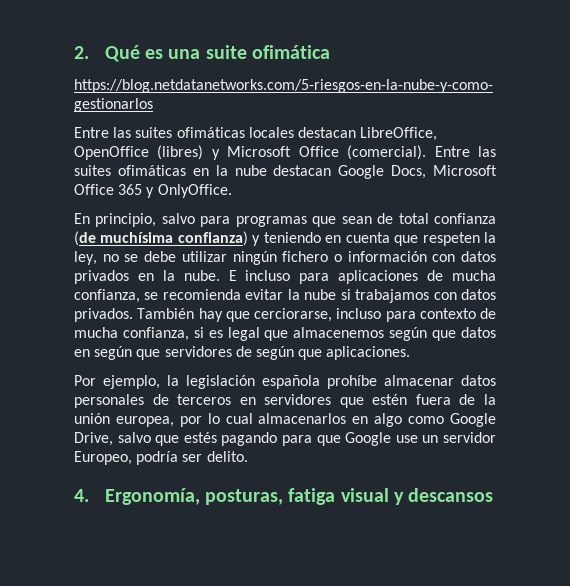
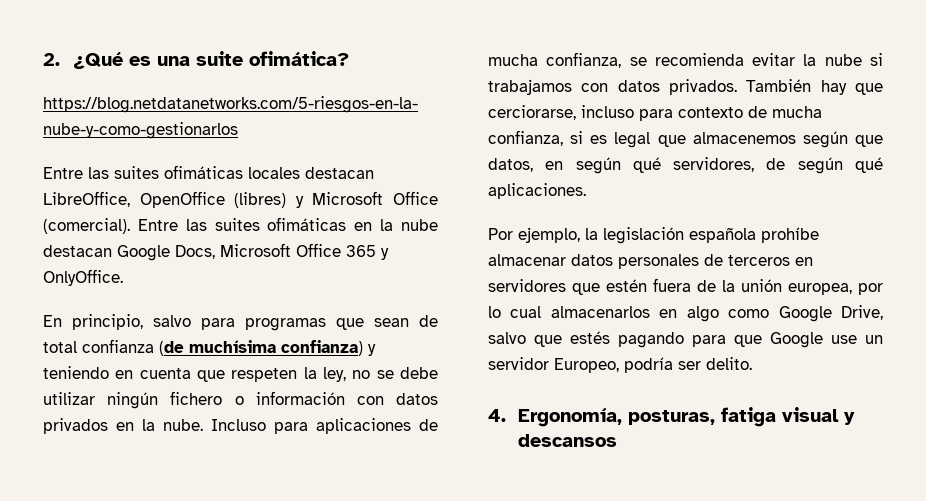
- 2. Qué es una suite ofimática
+ 2. ¿Qué es una suite ofimática?
- E incluso para aplicaciones de mucha confianza, se recomienda evitar la nube si trabajamos con datos privados.
+ Incluso para aplicaciones de mucha confianza, se recomienda evitar la nube si trabajamos con datos privados.
- También hay que cerciorarse, incluso para contexto de mucha confianza, si es legal que almacenemos según que datos en según que servidores de según que aplicaciones.
+ También hay que cerciorarse, incluso para contexto de mucha confianza, si es legal que almacenemos según que datos, en según qué servidores, de según qué aplicaciones.

